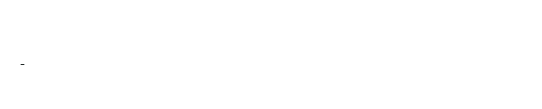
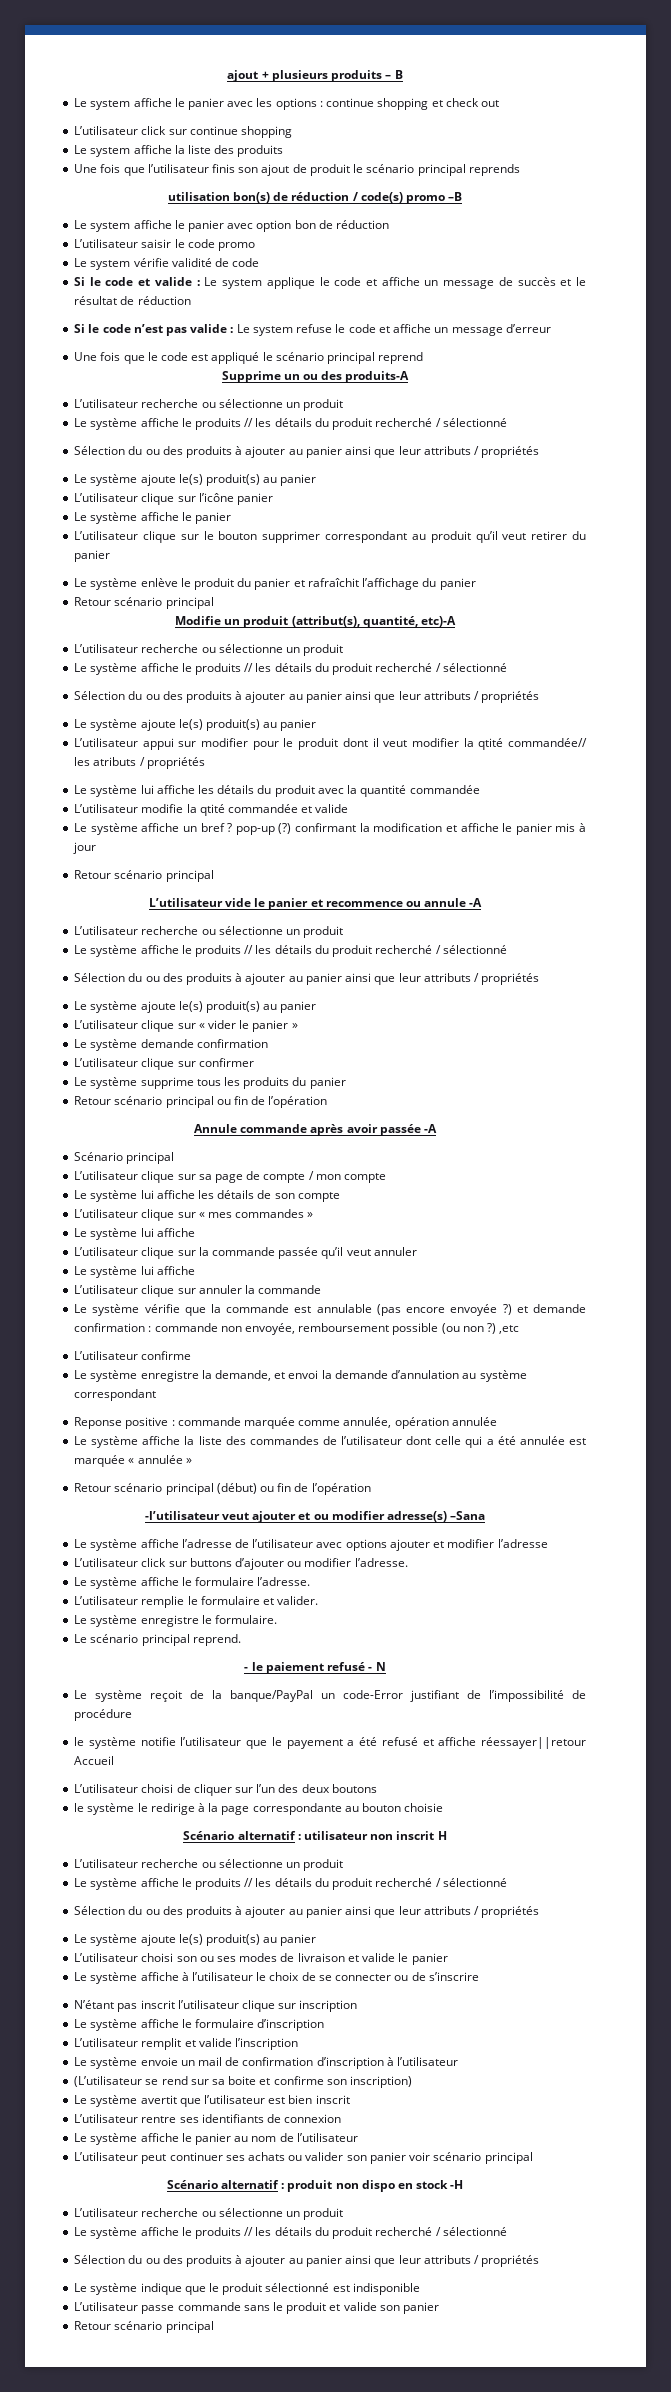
- -
+ ajout + plusieurs produits – B
+ Le system affiche le panier avec les options : continue shopping et check out
+ L’utilisateur click sur continue shopping
+ Le system affiche la liste des produits
+ Une fois que l’utilisateur finis son ajout de produit le scénario principal reprends
+ utilisation bon(s) de réduction / code(s) promo –B
+ Le system affiche le panier avec option bon de réduction
+ L’utilisateur saisir le code promo
+ Le system vérifie validité de code
+ Si le code et valide : Le system applique le code et affiche un message de succès et le résultat de réduction
+ Si le code n’est pas valide : Le system refuse le code et affiche un message d’erreur
+ Une fois que le code est appliqué le scénario principal reprend
+ Supprime un ou des produits-A
+ L’utilisateur recherche ou sélectionne un produit
+ Le système affiche le produits // les détails du produit recherché / sélectionné
+ Sélection du ou des produits à ajouter au panier ainsi que leur attributs / propriétés
+ Le système ajoute le(s) produit(s) au panier
+ L’utilisateur clique sur l’icône panier
+ Le système affiche le panier
+ L’utilisateur clique sur le bouton supprimer correspondant au produit qu’il veut retirer du panier
+ Le système enlève le produit du panier et rafraîchit l’affichage du panier
+ Retour scénario principal
+ Modifie un produit (attribut(s), quantité, etc)-A
+ L’utilisateur recherche ou sélectionne un produit
+ Le système affiche le produits // les détails du produit recherché / sélectionné
+ Sélection du ou des produits à ajouter au panier ainsi que leur attributs / propriétés
+ Le système ajoute le(s) produit(s) au panier
+ L’utilisateur appui sur modifier pour le produit dont il veut modifier la qtité commandée// les atributs / propriétés
+ Le système lui affiche les détails du produit avec la quantité commandée
+ L’utilisateur modifie la qtité commandée et valide
+ Le système affiche un bref ? pop-up (?) confirmant la modification et affiche le panier mis à jour
+ Retour scénario principal
+ L’utilisateur vide le panier et recommence ou annule -A
+ L’utilisateur recherche ou sélectionne un produit
+ Le système affiche le produits // les détails du produit recherché / sélectionné
+ Sélection du ou des produits à ajouter au panier ainsi que leur attributs / propriétés
+ Le système ajoute le(s) produit(s) au panier
+ L’utilisateur clique sur « vider le panier »
+ Le système demande confirmation
+ L’utilisateur clique sur confirmer
+ Le système supprime tous les produits du panier
+ Retour scénario principal ou fin de l’opération
+ Annule commande après avoir passée -A
+ Scénario principal
+ L’utilisateur clique sur sa page de compte / mon compte
+ Le système lui affiche les détails de son compte
+ L’utilisateur clique sur « mes commandes »
+ Le système lui affiche
+ L’utilisateur clique sur la commande passée qu’il veut annuler
+ Le système lui affiche
+ L’utilisateur clique sur annuler la commande
+ Le système vérifie que la commande est annulable (pas encore envoyée ?) et demande confirmation : commande non envoyée, remboursement possible (ou non ?) ,etc
+ L’utilisateur confirme
+ Le système enregistre la demande, et envoi la demande d’annulation au système correspondant
+ Reponse positive : commande marquée comme annulée, opération annulée
+ Le système affiche la liste des commandes de l’utilisateur dont celle qui a été annulée est marquée « annulée »
+ Retour scénario principal (début) ou fin de l’opération
+ -l’utilisateur veut ajouter et ou modifier adresse(s) –Sana
+ Le système affiche l’adresse de l’utilisateur avec options ajouter et modifier l’adresse
+ L’utilisateur click sur buttons d’ajouter ou modifier l’adresse.
+ Le système affiche le formulaire l’adresse.
+ L’utilisateur remplie le formulaire et valider.
+ Le système enregistre le formulaire.
+ Le scénario principal reprend.
+ - le paiement refusé - N
+ Le système reçoit de la banque/PayPal un code-Error justifiant de l’impossibilité de procédure
+ le système notifie l’utilisateur que le payement a été refusé et affiche réessayer||retour Accueil
+ L’utilisateur choisi de cliquer sur l’un des deux boutons
+ le système le redirige à la page correspondante au bouton choisie
+ Scénario alternatif : utilisateur non inscrit H
+ L’utilisateur recherche ou sélectionne un produit
+ Le système affiche le produits // les détails du produit recherché / sélectionné
+ Sélection du ou des produits à ajouter au panier ainsi que leur attributs / propriétés
+ Le système ajoute le(s) produit(s) au panier
+ L’utilisateur choisi son ou ses modes de livraison et valide le panier
+ Le système affiche à l’utilisateur le choix de se connecter ou de s’inscrire
+ N’étant pas inscrit l’utilisateur clique sur inscription
+ Le système affiche le formulaire d’inscription
+ L’utilisateur remplit et valide l’inscription
+ Le système envoie un mail de confirmation d’inscription à l’utilisateur
+ (L’utilisateur se rend sur sa boite et confirme son inscription)
+ Le système avertit que l’utilisateur est bien inscrit
+ L’utilisateur rentre ses identifiants de connexion
+ Le système affiche le panier au nom de l’utilisateur
+ L’utilisateur peut continuer ses achats ou valider son panier voir scénario principal
+ Scénario alternatif : produit non dispo en stock -H
+ L’utilisateur recherche ou sélectionne un produit
+ Le système affiche le produits // les détails du produit recherché / sélectionné
+ Sélection du ou des produits à ajouter au panier ainsi que leur attributs / propriétés
+ Le système indique que le produit sélectionné est indisponible
+ L’utilisateur passe commande sans le produit et valide son panier
+ Retour scénario principal

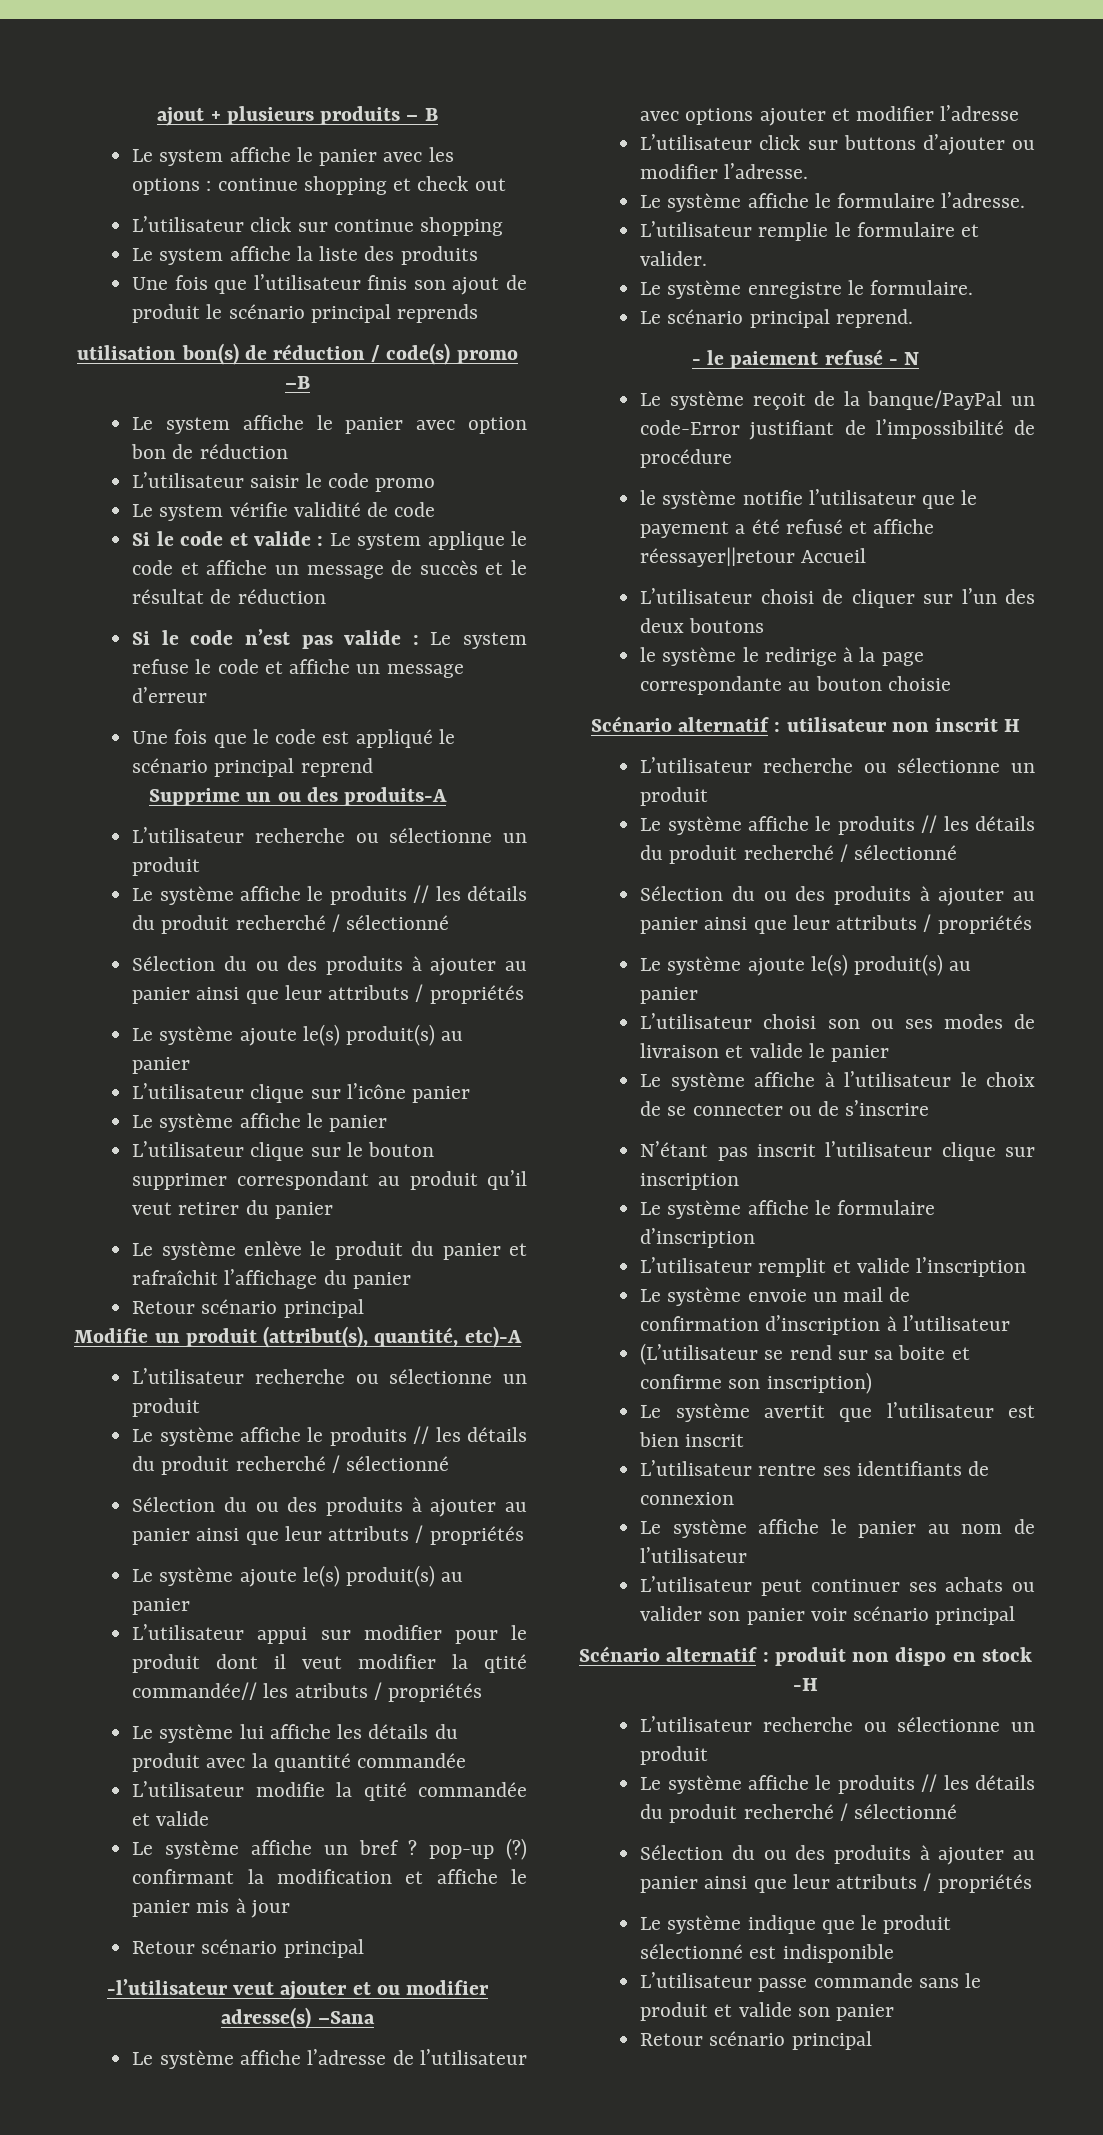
- L’utilisateur vide le panier et recommence ou annule -A
- L’utilisateur recherche ou sélectionne un produit
- Le système affiche le produits // les détails du produit recherché / sélectionné
- Sélection du ou des produits à ajouter au panier ainsi que leur attributs / propriétés
- Le système ajoute le(s) produit(s) au panier
- L’utilisateur clique sur « vider le panier »
- Le système demande confirmation
- L’utilisateur clique sur confirmer
- Le système supprime tous les produits du panier
- Retour scénario principal ou fin de l’opération
- Annule commande après avoir passée -A
- Scénario principal
- L’utilisateur clique sur sa page de compte / mon compte
- Le système lui affiche les détails de son compte
- L’utilisateur clique sur « mes commandes »
- Le système lui affiche
- L’utilisateur clique sur la commande passée qu’il veut annuler
- Le système lui affiche
- L’utilisateur clique sur annuler la commande
- Le système vérifie que la commande est annulable (pas encore envoyée ?) et demande confirmation : commande non envoyée, remboursement possible (ou non ?) ,etc
- L’utilisateur confirme
- Le système enregistre la demande, et envoi la demande d’annulation au système correspondant
- Reponse positive : commande marquée comme annulée, opération annulée
- Le système affiche la liste des commandes de l’utilisateur dont celle qui a été annulée est marquée « annulée »
- Retour scénario principal (début) ou fin de l’opération

